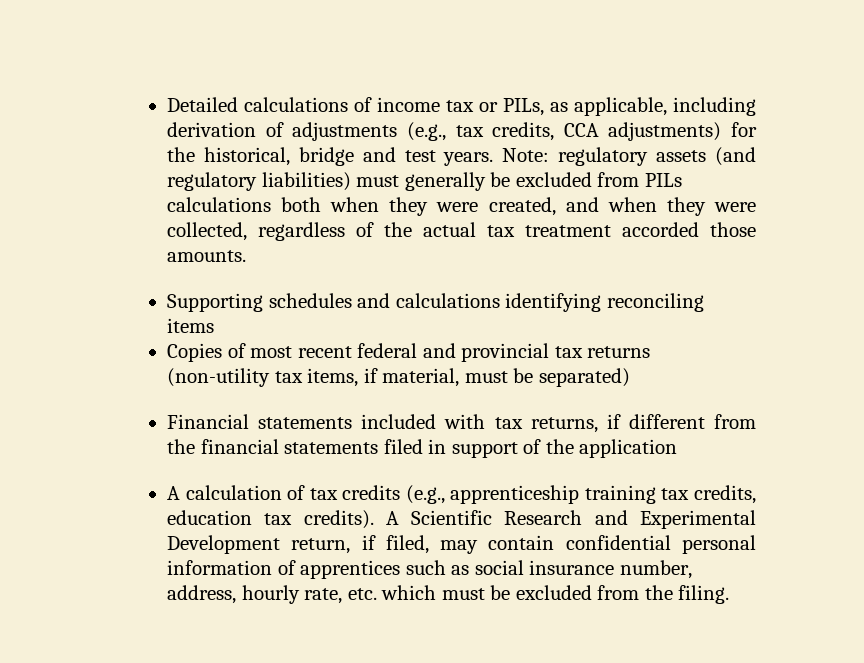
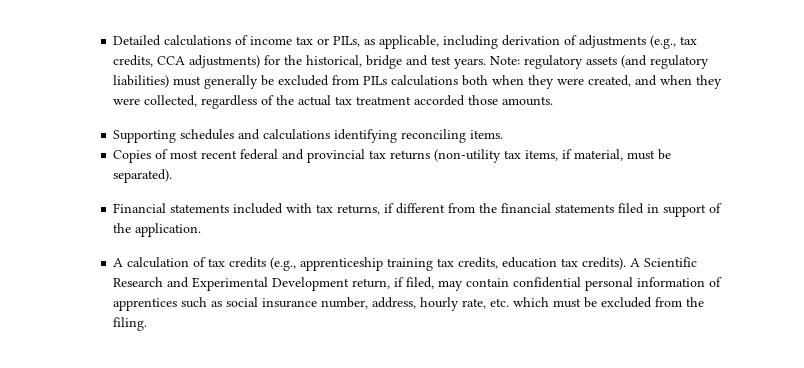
- Supporting schedules and calculations identifying reconciling items
+ Supporting schedules and calculations identifying reconciling items.
- Copies of most recent federal and provincial tax returns (non-utility tax items, if material, must be separated)
+ Copies of most recent federal and provincial tax returns (non-utility tax items, if material, must be separated).
- Financial statements included with tax returns, if different from the financial statements filed in support of the application
+ Financial statements included with tax returns, if different from the financial statements filed in support of the application.

